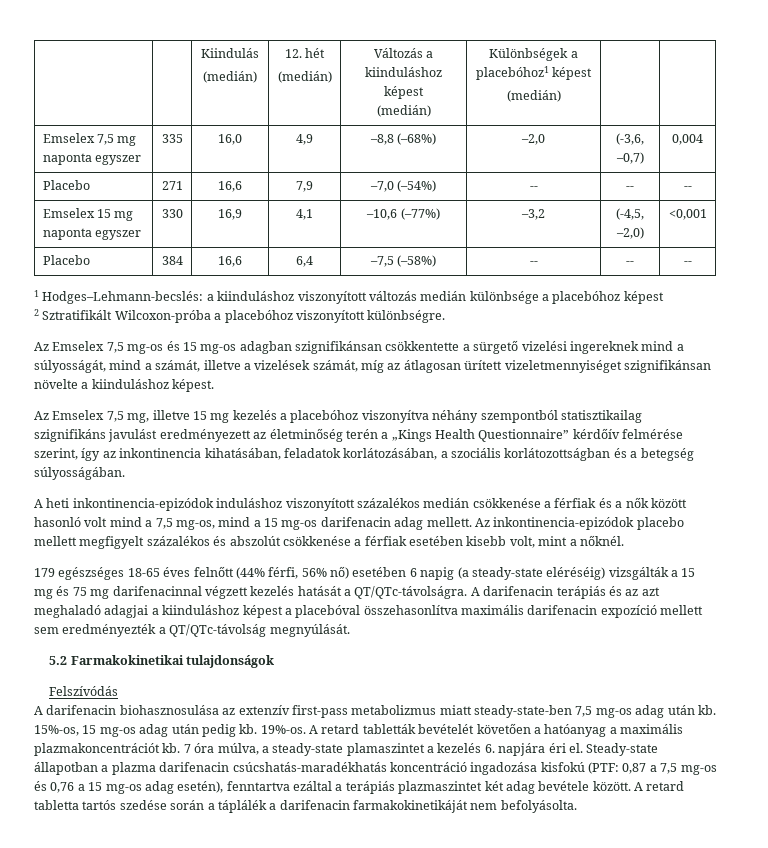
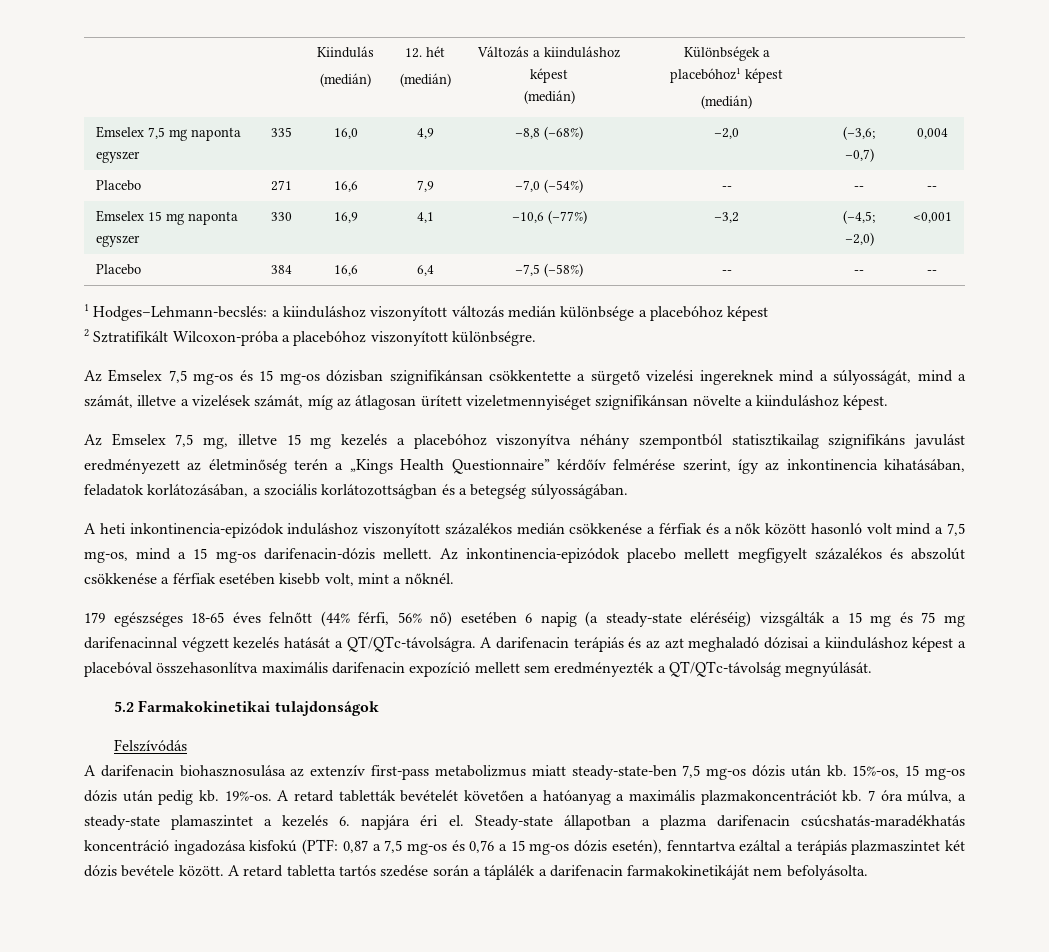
- Emselex 7,5 mg naponta egyszer | 335 | 16,0 | 4,9 | –8,8 (–68%) | –2,0 | (-3,6, –0,7) | 0,004
+ Emselex 7,5 mg naponta egyszer | 335 | 16,0 | 4,9 | –8,8 (–68%) | –2,0 | (–3,6; –0,7) | 0,004
- Emselex 15 mg naponta egyszer | 330 | 16,9 | 4,1 | –10,6 (–77%) | –3,2 | (-4,5, –2,0) | <0,001
+ Emselex 15 mg naponta egyszer | 330 | 16,9 | 4,1 | –10,6 (–77%) | –3,2 | (–4,5; –2,0) | <0,001
- Az Emselex 7,5 mg-os és 15 mg-os adagban szignifikánsan csökkentette a sürgető vizelési ingereknek mind a súlyosságát, mind a számát, illetve a vizelések számát, míg az átlagosan ürített vizeletmennyiséget szignifikánsan növelte a kiinduláshoz képest.
+ Az Emselex 7,5 mg-os és 15 mg-os dózisban szignifikánsan csökkentette a sürgető vizelési ingereknek mind a súlyosságát, mind a számát, illetve a vizelések számát, míg az átlagosan ürített vizeletmennyiséget szignifikánsan növelte a kiinduláshoz képest.
- A heti inkontinencia-epizódok induláshoz viszonyított százalékos medián csökkenése a férfiak és a nők között hasonló volt mind a 7,5 mg-os, mind a 15 mg-os darifenacin adag mellett.
+ A heti inkontinencia-epizódok induláshoz viszonyított százalékos medián csökkenése a férfiak és a nők között hasonló volt mind a 7,5 mg-os, mind a 15 mg-os darifenacin-dózis mellett.
- A darifenacin terápiás és az azt meghaladó adagjai a kiinduláshoz képest a placebóval összehasonlítva maximális darifenacin expozíció mellett sem eredményezték a QT/QTc-távolság megnyúlását.
+ A darifenacin terápiás és az azt meghaladó dózisai a kiinduláshoz képest a placebóval összehasonlítva maximális darifenacin expozíció mellett sem eredményezték a QT/QTc-távolság megnyúlását.
- A darifenacin biohasznosulása az extenzív first-pass metabolizmus miatt steady-state-ben 7,5 mg-os adag után kb.
+ A darifenacin biohasznosulása az extenzív first-pass metabolizmus miatt steady-state-ben 7,5 mg-os dózis után kb.
- 15%-os, 15 mg-os adag után pedig kb.
+ 15%-os, 15 mg-os dózis után pedig kb.
- Steady-state állapotban a plazma darifenacin csúcshatás-maradékhatás koncentráció ingadozása kisfokú (PTF: 0,87 a 7,5 mg-os és 0,76 a 15 mg-os adag esetén), fenntartva ezáltal a terápiás plazmaszintet két adag bevétele között.
+ Steady-state állapotban a plazma darifenacin csúcshatás-maradékhatás koncentráció ingadozása kisfokú (PTF: 0,87 a 7,5 mg-os és 0,76 a 15 mg-os dózis esetén), fenntartva ezáltal a terápiás plazmaszintet két dózis bevétele között.

